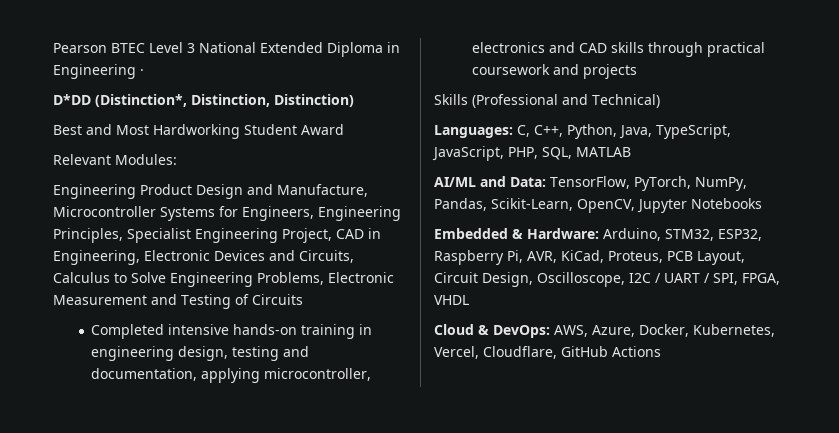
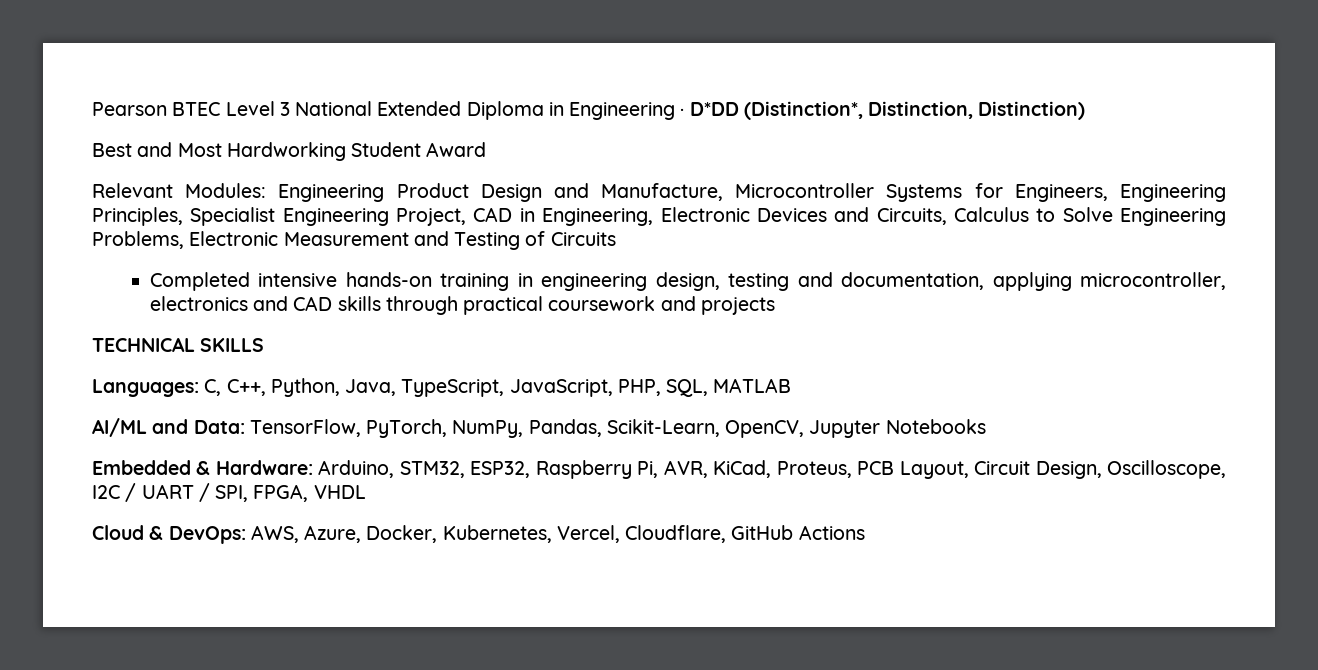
- Pearson BTEC Level 3 National Extended Diploma in Engineering ·
- D*DD (Distinction*, Distinction, Distinction)
+ Pearson BTEC Level 3 National Extended Diploma in Engineering · D*DD (Distinction*, Distinction, Distinction)
- Relevant Modules:
- Engineering Product Design and Manufacture, Microcontroller Systems for Engineers, Engineering Principles, Specialist Engineering Project, CAD in Engineering, Electronic Devices and Circuits, Calculus to Solve Engineering Problems, Electronic Measurement and Testing of Circuits
+ Relevant Modules: Engineering Product Design and Manufacture, Microcontroller Systems for Engineers, Engineering Principles, Specialist Engineering Project, CAD in Engineering, Electronic Devices and Circuits, Calculus to Solve Engineering Problems, Electronic Measurement and Testing of Circuits
- Skills (Professional and Technical)
+ TECHNICAL SKILLS

